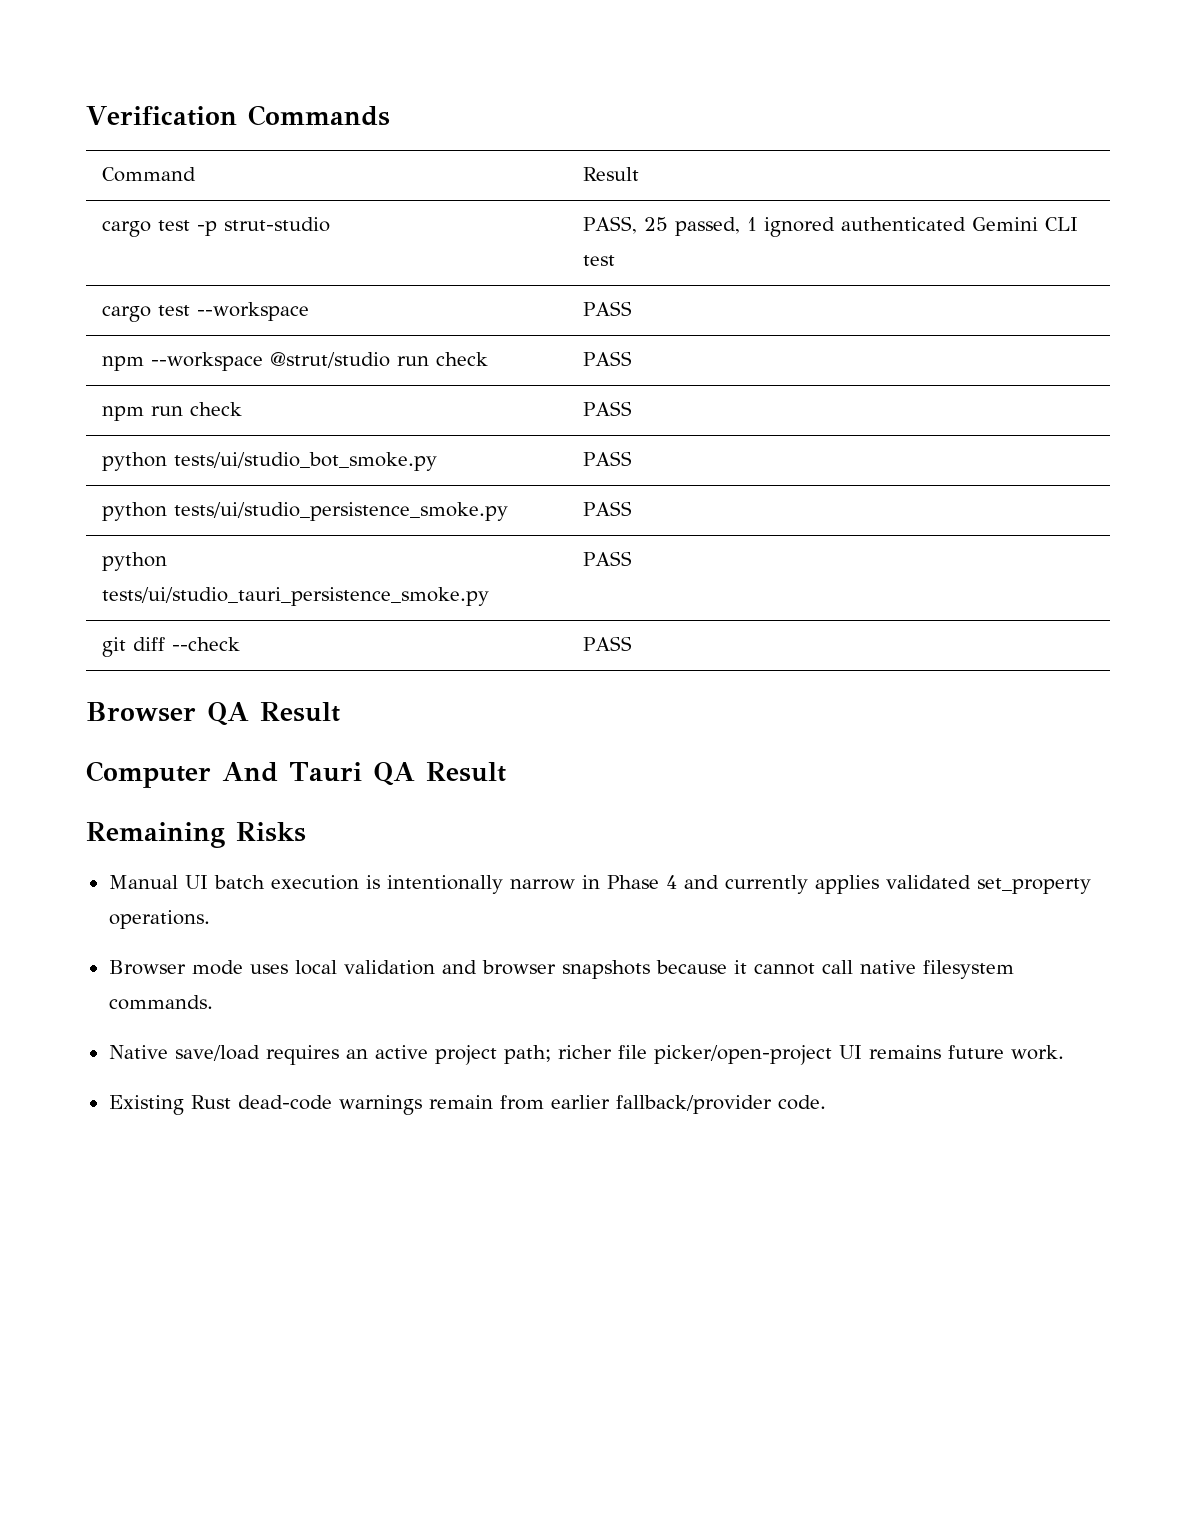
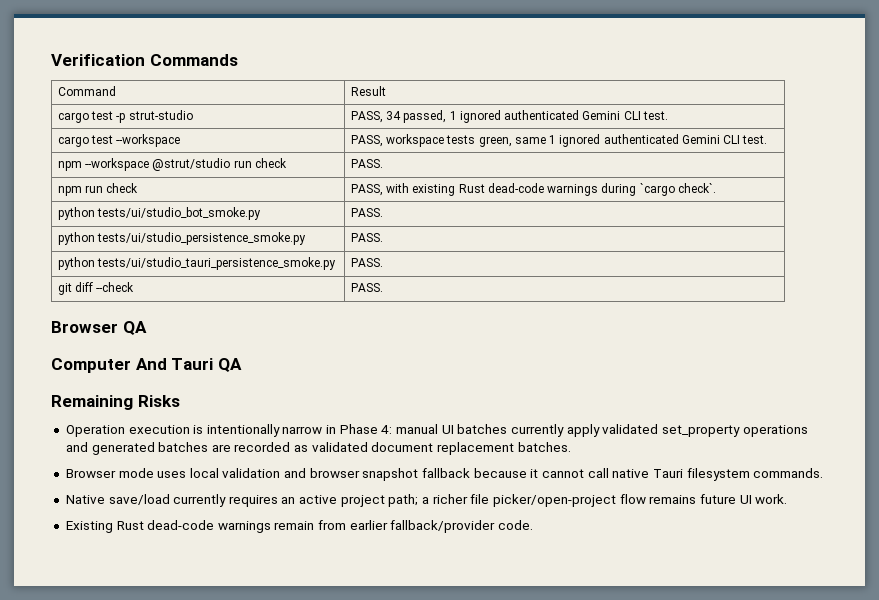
- cargo test -p strut-studio | PASS, 25 passed, 1 ignored authenticated Gemini CLI test
+ cargo test -p strut-studio | PASS, 34 passed, 1 ignored authenticated Gemini CLI test.
- cargo test --workspace | PASS
+ cargo test --workspace | PASS, workspace tests green, same 1 ignored authenticated Gemini CLI test.
- npm --workspace @strut/studio run check | PASS
+ npm --workspace @strut/studio run check | PASS.
- npm run check | PASS
+ npm run check | PASS, with existing Rust dead-code warnings during `cargo check`.
- python tests/ui/studio_bot_smoke.py | PASS
+ python tests/ui/studio_bot_smoke.py | PASS.
- python tests/ui/studio_persistence_smoke.py | PASS
+ python tests/ui/studio_persistence_smoke.py | PASS.
- python tests/ui/studio_tauri_persistence_smoke.py | PASS
+ python tests/ui/studio_tauri_persistence_smoke.py | PASS.
- git diff --check | PASS
+ git diff --check | PASS.
- Browser QA Result
+ Browser QA
- Computer And Tauri QA Result
+ Computer And Tauri QA
- Manual UI batch execution is intentionally narrow in Phase 4 and currently applies validated set_property operations.
+ Operation execution is intentionally narrow in Phase 4: manual UI batches currently apply validated set_property operations and generated batches are recorded as validated document replacement batches.
- Browser mode uses local validation and browser snapshots because it cannot call native filesystem commands.
+ Browser mode uses local validation and browser snapshot fallback because it cannot call native Tauri filesystem commands.
- Native save/load requires an active project path; richer file picker/open-project UI remains future work.
+ Native save/load currently requires an active project path; a richer file picker/open-project flow remains future UI work.

